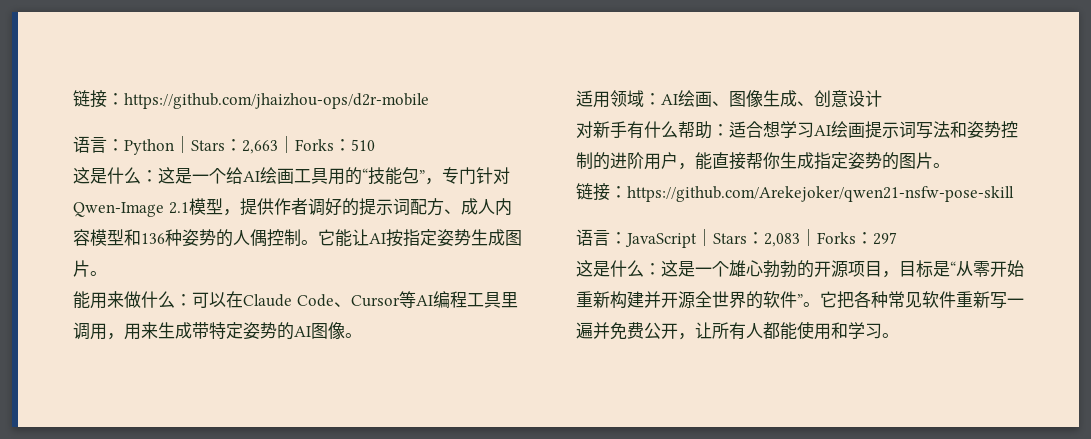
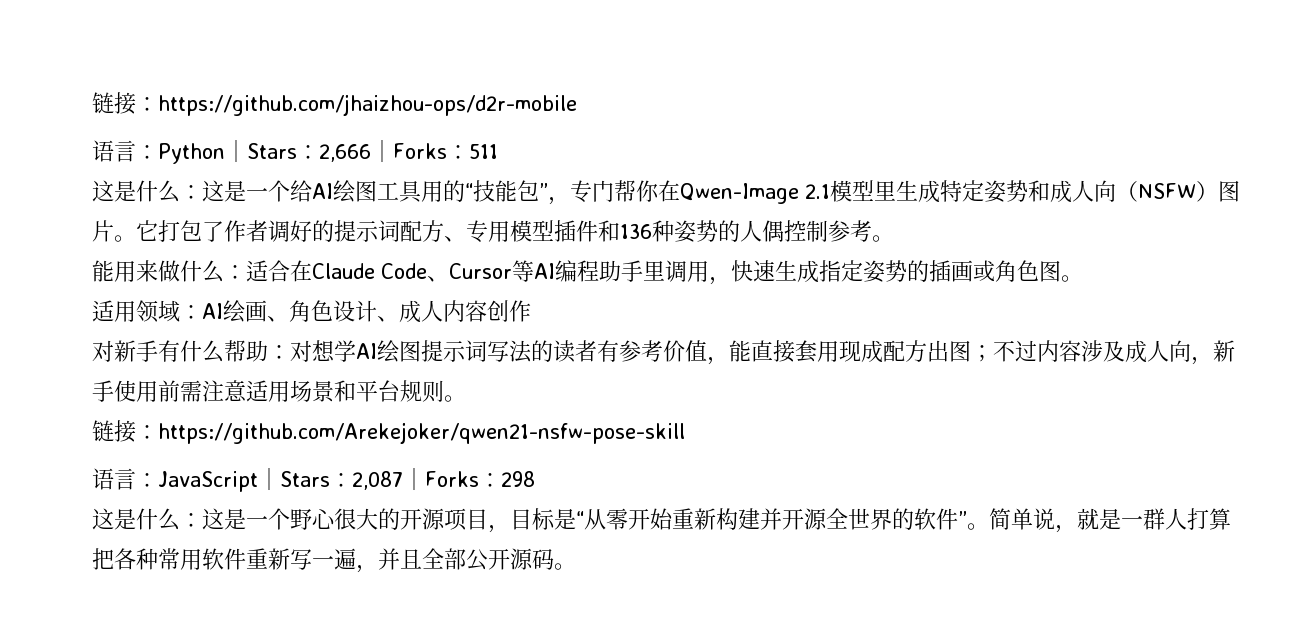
- 语言：Python｜Stars：2,663｜Forks：510
+ 语言：Python｜Stars：2,666｜Forks：511
- 这是什么：这是一个给AI绘画工具用的“技能包”，专门针对Qwen-Image 2.1模型，提供作者调好的提示词配方、成人内容模型和136种姿势的人偶控制。它能让AI按指定姿势生成图片。
+ 这是什么：这是一个给AI绘图工具用的“技能包”，专门帮你在Qwen-Image 2.1模型里生成特定姿势和成人向（NSFW）图片。它打包了作者调好的提示词配方、专用模型插件和136种姿势的人偶控制参考。
- 能用来做什么：可以在Claude Code、Cursor等AI编程工具里调用，用来生成带特定姿势的AI图像。
+ 能用来做什么：适合在Claude Code、Cursor等AI编程助手里调用，快速生成指定姿势的插画或角色图。
- 适用领域：AI绘画、图像生成、创意设计
+ 适用领域：AI绘画、角色设计、成人内容创作
- 对新手有什么帮助：适合想学习AI绘画提示词写法和姿势控制的进阶用户，能直接帮你生成指定姿势的图片。
+ 对新手有什么帮助：对想学AI绘图提示词写法的读者有参考价值，能直接套用现成配方出图；不过内容涉及成人向，新手使用前需注意适用场景和平台规则。
- 语言：JavaScript｜Stars：2,083｜Forks：297
- 这是什么：这是一个雄心勃勃的开源项目，目标是“从零开始重新构建并开源全世界的软件”。
+ 语言：JavaScript｜Stars：2,087｜Forks：298
+ 这是什么：这是一个野心很大的开源项目，目标是“从零开始重新构建并开源全世界的软件”。
- 它把各种常见软件重新写一遍并免费公开，让所有人都能使用和学习。
+ 简单说，就是一群人打算把各种常用软件重新写一遍，并且全部公开源码。

